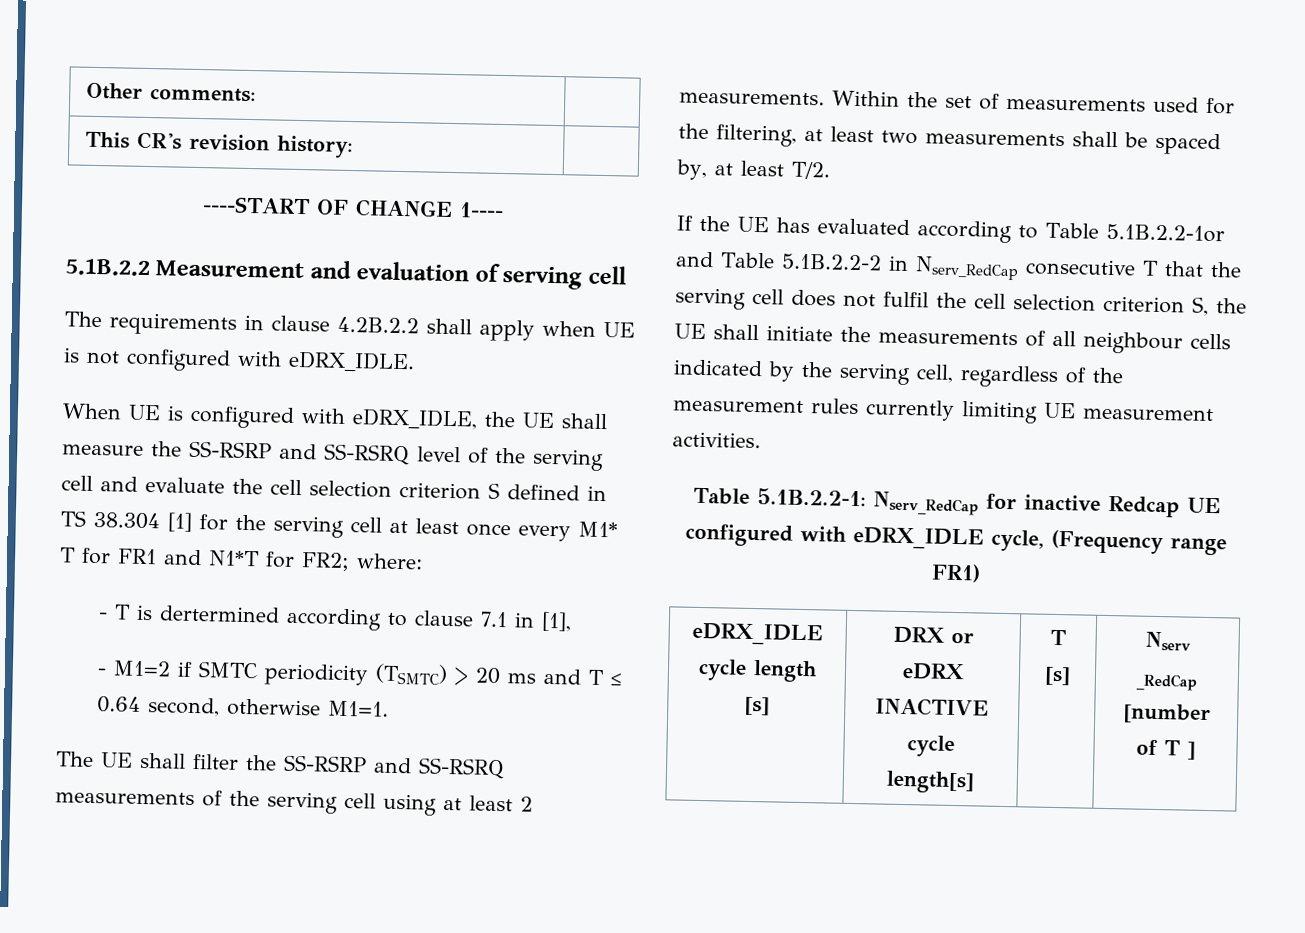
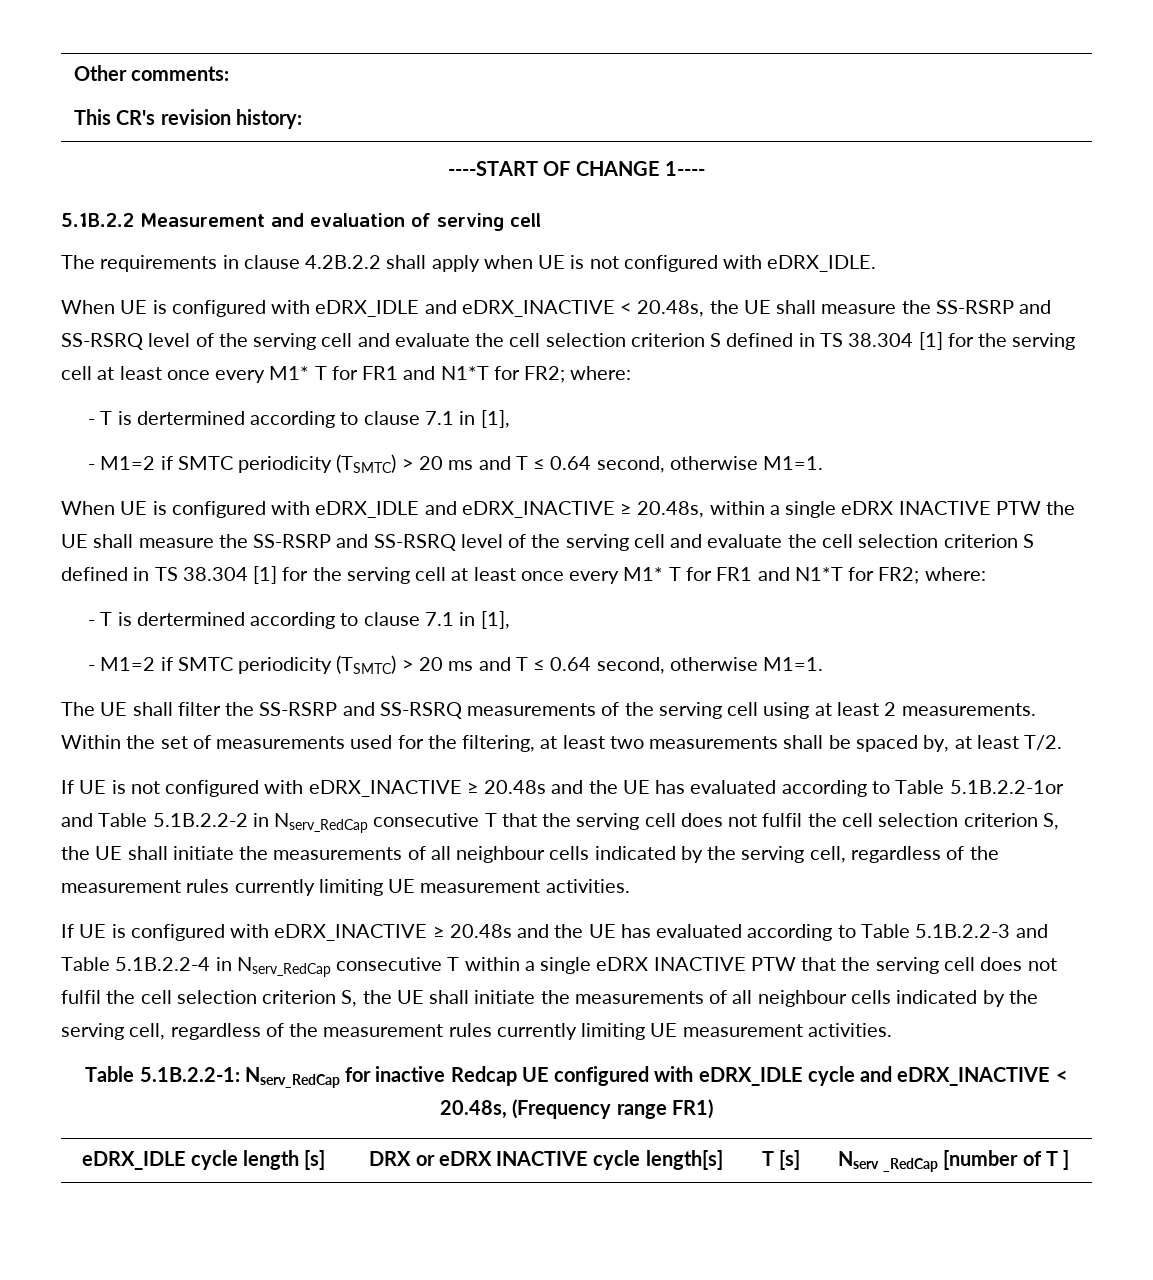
- When UE is configured with eDRX_IDLE, the UE shall measure the SS-RSRP and SS-RSRQ level of the serving cell and evaluate the cell selection criterion S defined in TS 38.304 [1] for the serving cell at least once every M1* T for FR1 and N1*T for FR2; where:
+ When UE is configured with eDRX_IDLE and eDRX_INACTIVE < 20.48s, the UE shall measure the SS-RSRP and SS-RSRQ level of the serving cell and evaluate the cell selection criterion S defined in TS 38.304 [1] for the serving cell at least once every M1* T for FR1 and N1*T for FR2; where:
+ - T is dertermined according to clause 7.1 in [1],
+ - M1=2 if SMTC periodicity (TSMTC) > 20 ms and T ≤ 0.64 second, otherwise M1=1.
+ When UE is configured with eDRX_IDLE and eDRX_INACTIVE ≥ 20.48s, within a single eDRX INACTIVE PTW the UE shall measure the SS-RSRP and SS-RSRQ level of the serving cell and evaluate the cell selection criterion S defined in TS 38.304 [1] for the serving cell at least once every M1* T for FR1 and N1*T for FR2; where:
- If the UE has evaluated according to Table 5.1B.2.2-1or and Table 5.1B.2.2-2 in Nserv_RedCap consecutive T that the serving cell does not fulfil the cell selection criterion S, the UE shall initiate the measurements of all neighbour cells indicated by the serving cell, regardless of the measurement rules currently limiting UE measurement activities.
+ If UE is not configured with eDRX_INACTIVE ≥ 20.48s and the UE has evaluated according to Table 5.1B.2.2-1or and Table 5.1B.2.2-2 in Nserv_RedCap consecutive T that the serving cell does not fulfil the cell selection criterion S, the UE shall initiate the measurements of all neighbour cells indicated by the serving cell, regardless of the measurement rules currently limiting UE measurement activities.
+ If UE is configured with eDRX_INACTIVE ≥ 20.48s and the UE has evaluated according to Table 5.1B.2.2-3 and Table 5.1B.2.2-4 in Nserv_RedCap consecutive T within a single eDRX INACTIVE PTW that the serving cell does not fulfil the cell selection criterion S, the UE shall initiate the measurements of all neighbour cells indicated by the serving cell, regardless of the measurement rules currently limiting UE measurement activities.
- Table 5.1B.2.2-1: Nserv_RedCap for inactive Redcap UE configured with eDRX_IDLE cycle, (Frequency range FR1)
+ Table 5.1B.2.2-1: Nserv_RedCap for inactive Redcap UE configured with eDRX_IDLE cycle and eDRX_INACTIVE < 20.48s, (Frequency range FR1)

